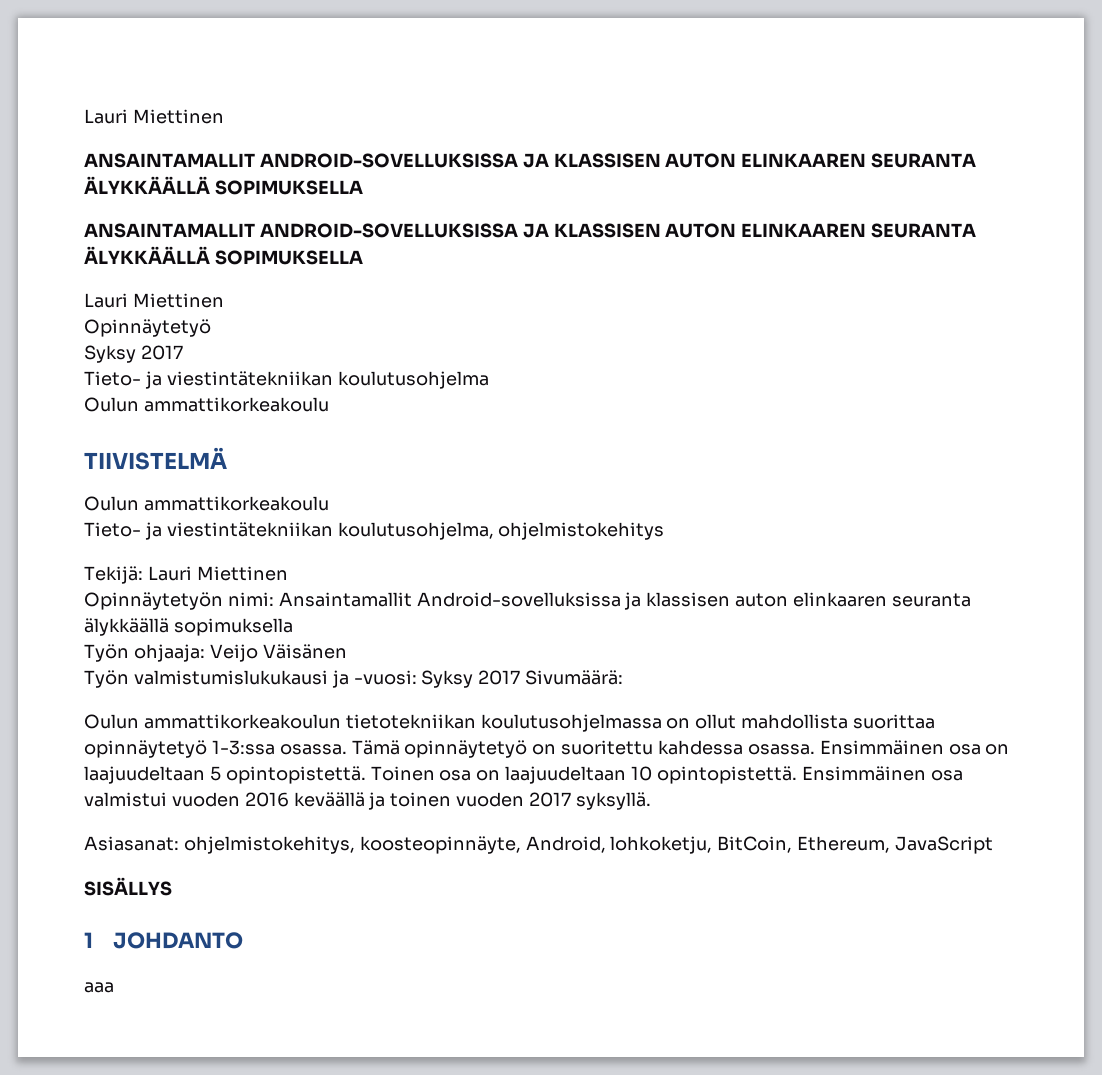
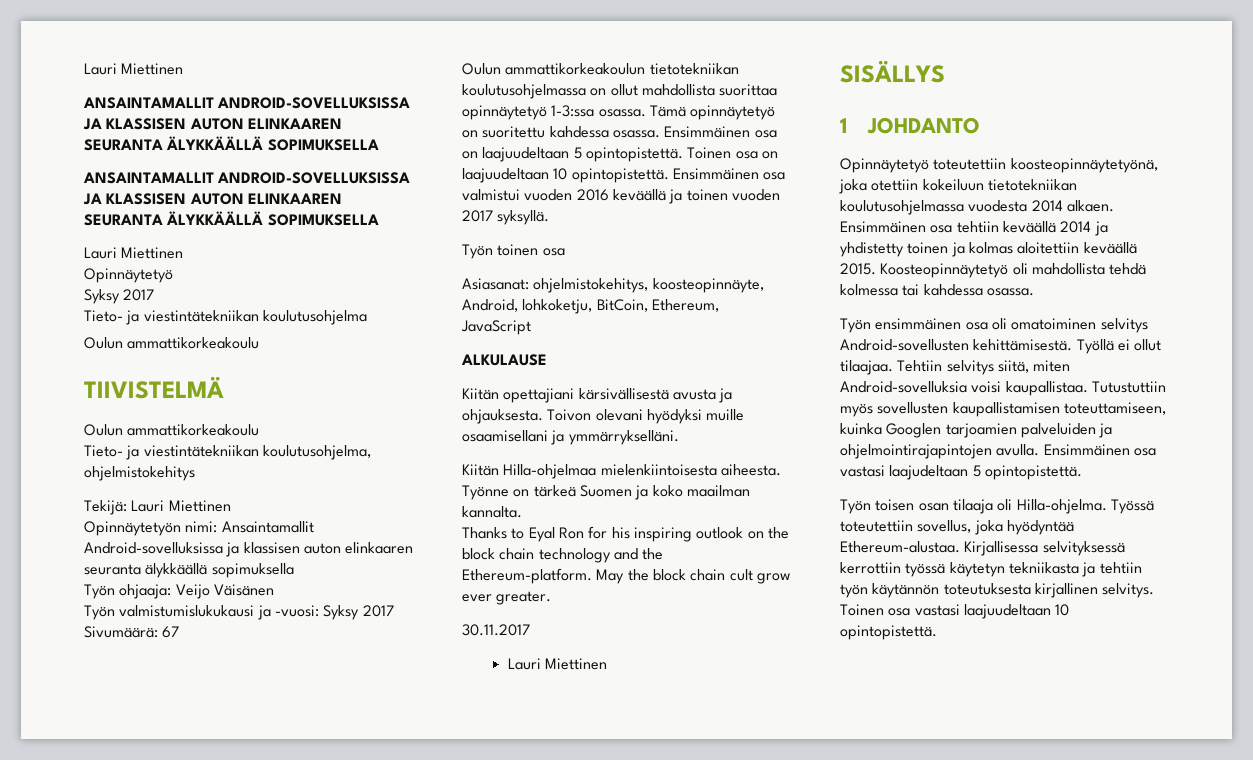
- Työn valmistumislukukausi ja -vuosi: Syksy 2017 Sivumäärä:
+ Työn valmistumislukukausi ja -vuosi: Syksy 2017 Sivumäärä: 67
+ Työn toinen osa
+ ALKULAUSE
+ Kiitän opettajiani kärsivällisestä avusta ja ohjauksesta. Toivon olevani hyödyksi muille osaamisellani ja ymmärrykselläni.
+ Kiitän Hilla-ohjelmaa mielenkiintoisesta aiheesta. Työnne on tärkeä Suomen ja koko maailman kannalta.
+ Thanks to Eyal Ron for his inspiring outlook on the block chain technology and the Ethereum-platform. May the block chain cult grow ever greater.
+ 30.11.2017
+ Lauri Miettinen
  SISÄLLYS
  1 JOHDANTO
- aaa
+ Opinnäytetyö toteutettiin koosteopinnäytetyönä, joka otettiin kokeiluun tietotekniikan koulutusohjelmassa vuodesta 2014 alkaen. Ensimmäinen osa tehtiin keväällä 2014 ja yhdistetty toinen ja kolmas aloitettiin keväällä 2015. Koosteopinnäytetyö oli mahdollista tehdä kolmessa tai kahdessa osassa.
+ Työn ensimmäinen osa oli omatoiminen selvitys Android-sovellusten kehittämisestä. Työllä ei ollut tilaajaa. Tehtiin selvitys siitä, miten Android-sovelluksia voisi kaupallistaa. Tutustuttiin myös sovellusten kaupallistamisen toteuttamiseen, kuinka Googlen tarjoamien palveluiden ja ohjelmointirajapintojen avulla. Ensimmäinen osa vastasi laajudeltaan 5 opintopistettä.
+ Työn toisen osan tilaaja oli Hilla-ohjelma. Työssä toteutettiin sovellus, joka hyödyntää Ethereum-alustaa. Kirjallisessa selvityksessä kerrottiin työssä käytetyn tekniikasta ja tehtiin työn käytännön toteutuksesta kirjallinen selvitys. Toinen osa vastasi laajuudeltaan 10 opintopistettä.

